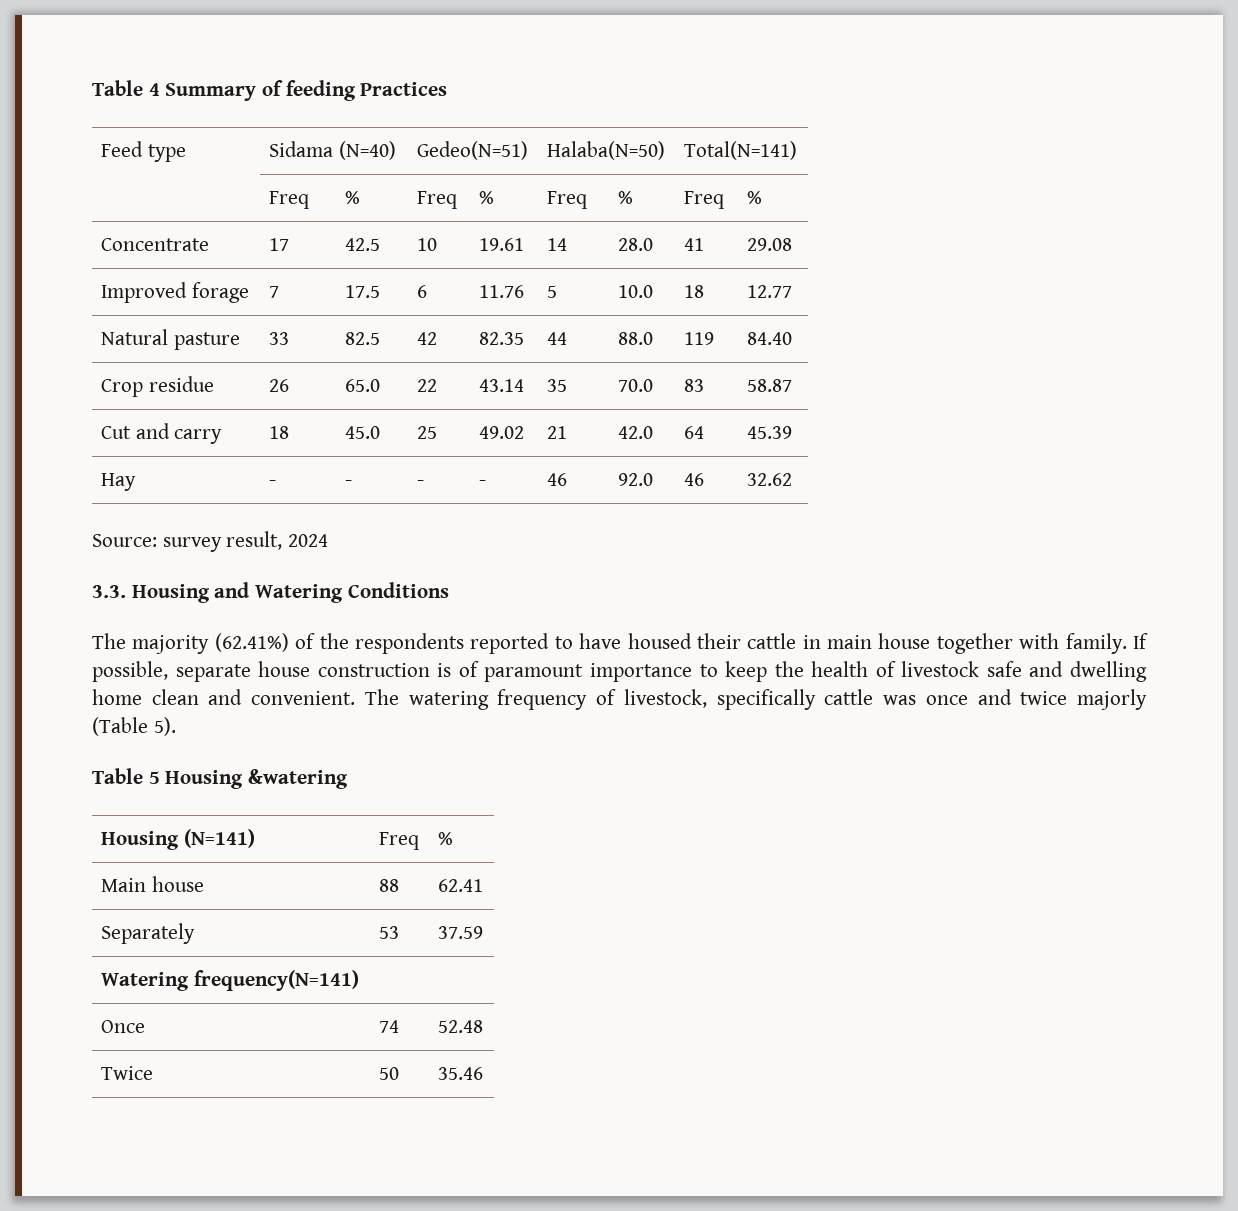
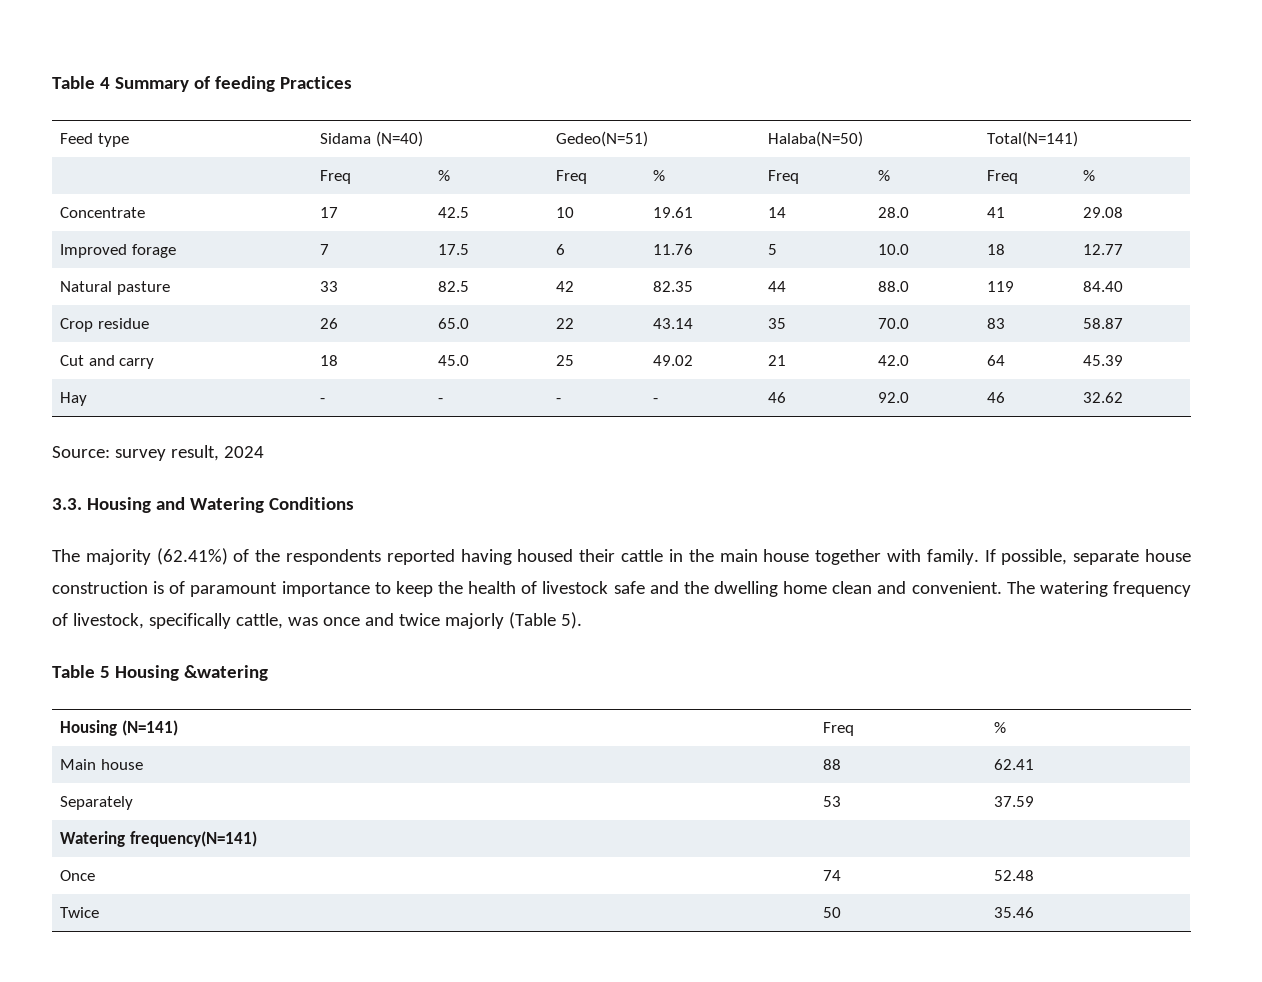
- The majority (62.41%) of the respondents reported to have housed their cattle in main house together with family.
+ The majority (62.41%) of the respondents reported having housed their cattle in the main house together with family.
- If possible, separate house construction is of paramount importance to keep the health of livestock safe and dwelling home clean and convenient.
+ If possible, separate house construction is of paramount importance to keep the health of livestock safe and the dwelling home clean and convenient.
- The watering frequency of livestock, specifically cattle was once and twice majorly (Table 5).
+ The watering frequency of livestock, specifically cattle, was once and twice majorly (Table 5).

